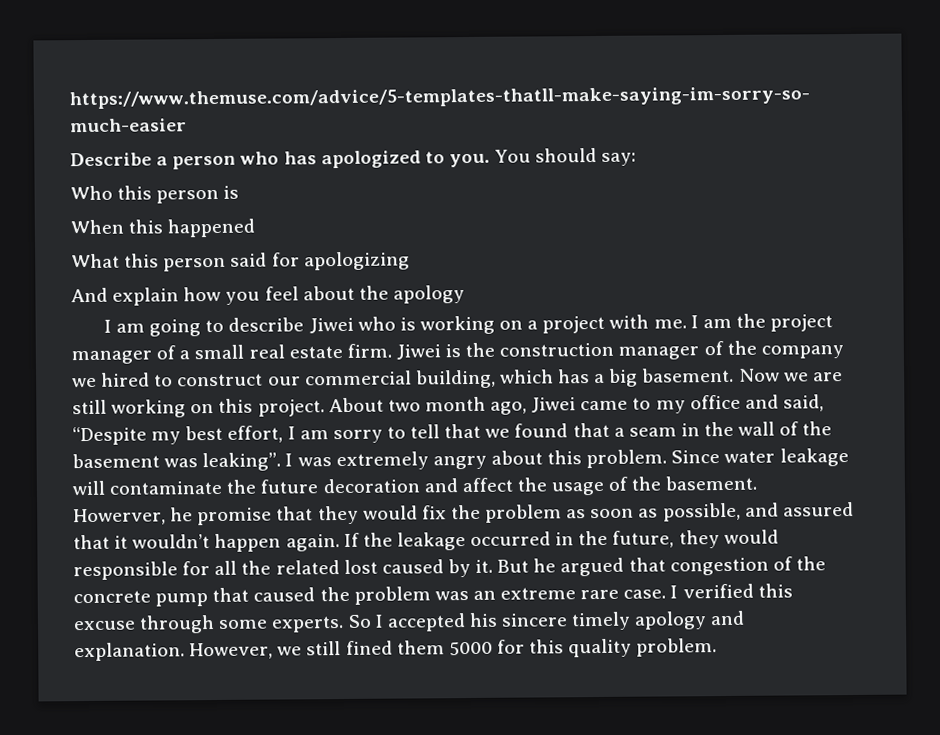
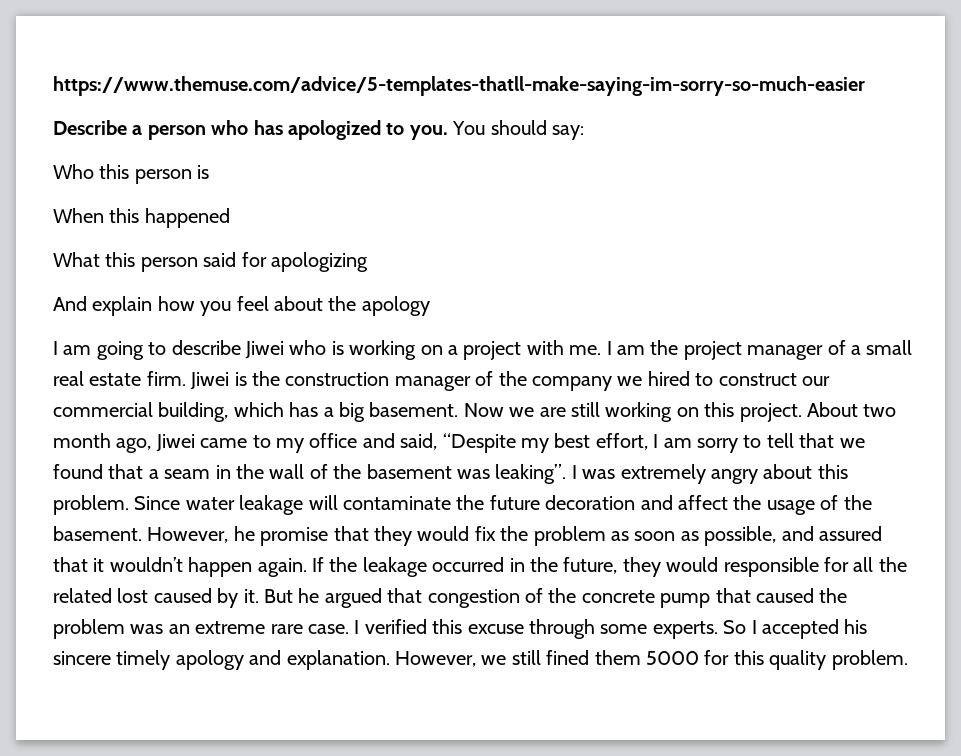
- Howerver, he promise that they would fix the problem as soon as possible, and assured that it wouldn’t happen again.
+ However, he promise that they would fix the problem as soon as possible, and assured that it wouldn’t happen again.

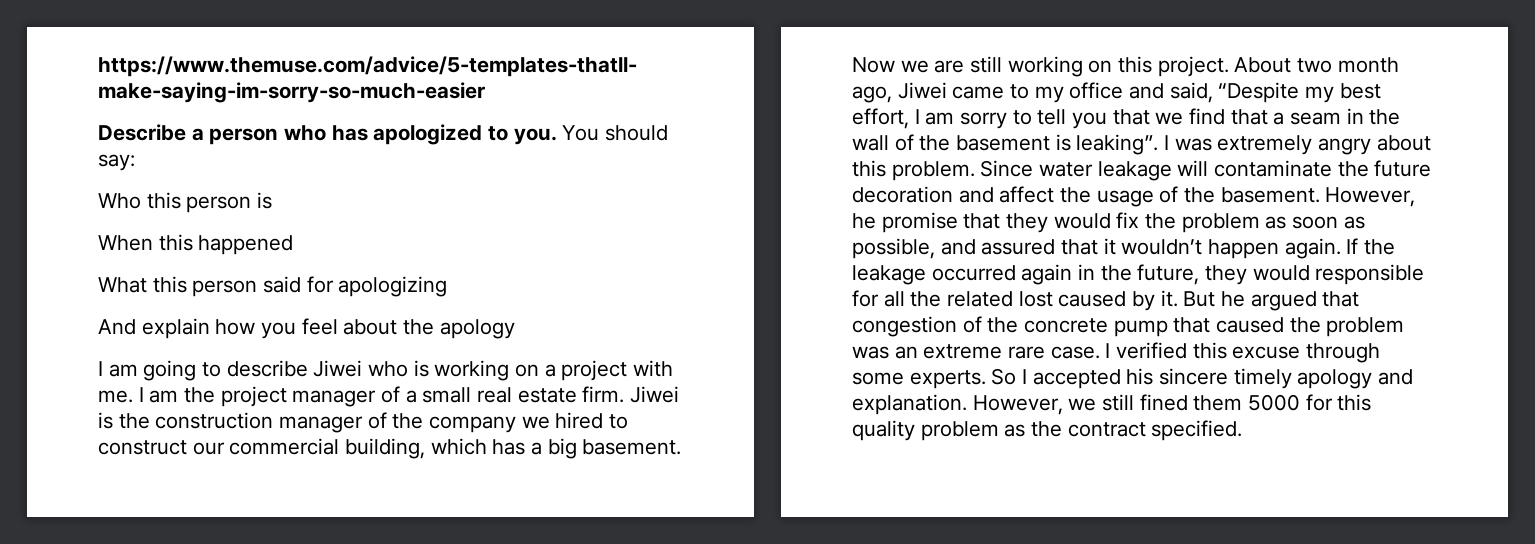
- About two month ago, Jiwei came to my office and said, “Despite my best effort, I am sorry to tell that we found that a seam in the wall of the basement was leaking”.
+ About two month ago, Jiwei came to my office and said, “Despite my best effort, I am sorry to tell you that we find that a seam in the wall of the basement is leaking”.
- If the leakage occurred in the future, they would responsible for all the related lost caused by it.
+ If the leakage occurred again in the future, they would responsible for all the related lost caused by it.
- However, we still fined them 5000 for this quality problem.
+ However, we still fined them 5000 for this quality problem as the contract specified.

